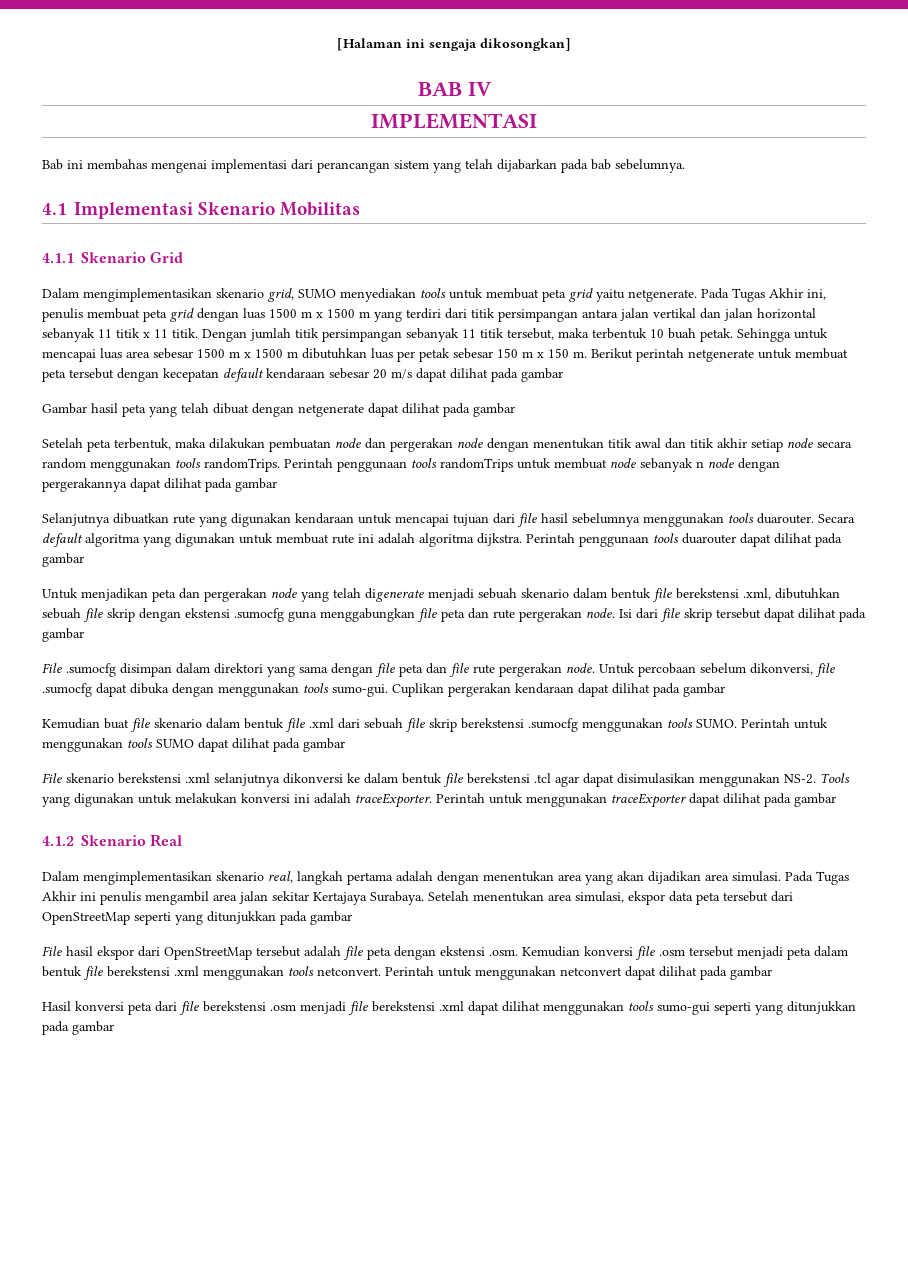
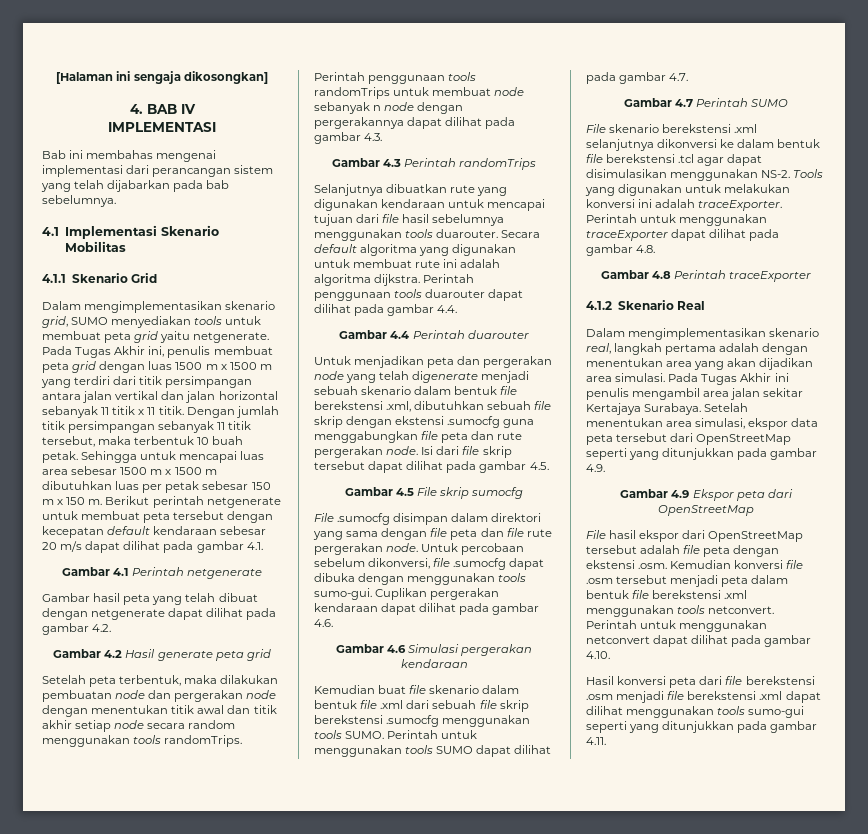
- BAB IV
+ 4. BAB IV
- Berikut perintah netgenerate untuk membuat peta tersebut dengan kecepatan default kendaraan sebesar 20 m/s dapat dilihat pada gambar
+ Berikut perintah netgenerate untuk membuat peta tersebut dengan kecepatan default kendaraan sebesar 20 m/s dapat dilihat pada gambar 4.1.
+ Gambar 4.1 Perintah netgenerate
- Gambar hasil peta yang telah dibuat dengan netgenerate dapat dilihat pada gambar
+ Gambar hasil peta yang telah dibuat dengan netgenerate dapat dilihat pada gambar 4.2.
+ Gambar 4.2 Hasil generate peta grid
- Perintah penggunaan tools randomTrips untuk membuat node sebanyak n node dengan pergerakannya dapat dilihat pada gambar
+ Perintah penggunaan tools randomTrips untuk membuat node sebanyak n node dengan pergerakannya dapat dilihat pada gambar 4.3.
+ Gambar 4.3 Perintah randomTrips
- Perintah penggunaan tools duarouter dapat dilihat pada gambar
+ Perintah penggunaan tools duarouter dapat dilihat pada gambar 4.4.
+ Gambar 4.4 Perintah duarouter
- Isi dari file skrip tersebut dapat dilihat pada gambar
+ Isi dari file skrip tersebut dapat dilihat pada gambar 4.5.
+ Gambar 4.5 File skrip sumocfg
- Cuplikan pergerakan kendaraan dapat dilihat pada gambar
+ Cuplikan pergerakan kendaraan dapat dilihat pada gambar 4.6.
+ Gambar 4.6 Simulasi pergerakan kendaraan
- Perintah untuk menggunakan tools SUMO dapat dilihat pada gambar
+ Perintah untuk menggunakan tools SUMO dapat dilihat pada gambar 4.7.
+ Gambar 4.7 Perintah SUMO
- Perintah untuk menggunakan traceExporter dapat dilihat pada gambar
+ Perintah untuk menggunakan traceExporter dapat dilihat pada gambar 4.8.
+ Gambar 4.8 Perintah traceExporter
- Setelah menentukan area simulasi, ekspor data peta tersebut dari OpenStreetMap seperti yang ditunjukkan pada gambar
+ Setelah menentukan area simulasi, ekspor data peta tersebut dari OpenStreetMap seperti yang ditunjukkan pada gambar 4.9.
+ Gambar 4.9 Ekspor peta dari OpenStreetMap
- Perintah untuk menggunakan netconvert dapat dilihat pada gambar
+ Perintah untuk menggunakan netconvert dapat dilihat pada gambar 4.10.
- Hasil konversi peta dari file berekstensi .osm menjadi file berekstensi .xml dapat dilihat menggunakan tools sumo-gui seperti yang ditunjukkan pada gambar
+ Hasil konversi peta dari file berekstensi .osm menjadi file berekstensi .xml dapat dilihat menggunakan tools sumo-gui seperti yang ditunjukkan pada gambar 4.11.

